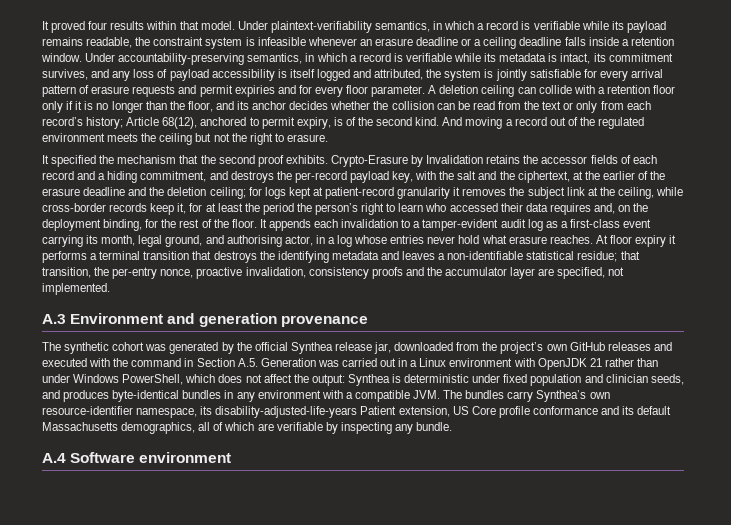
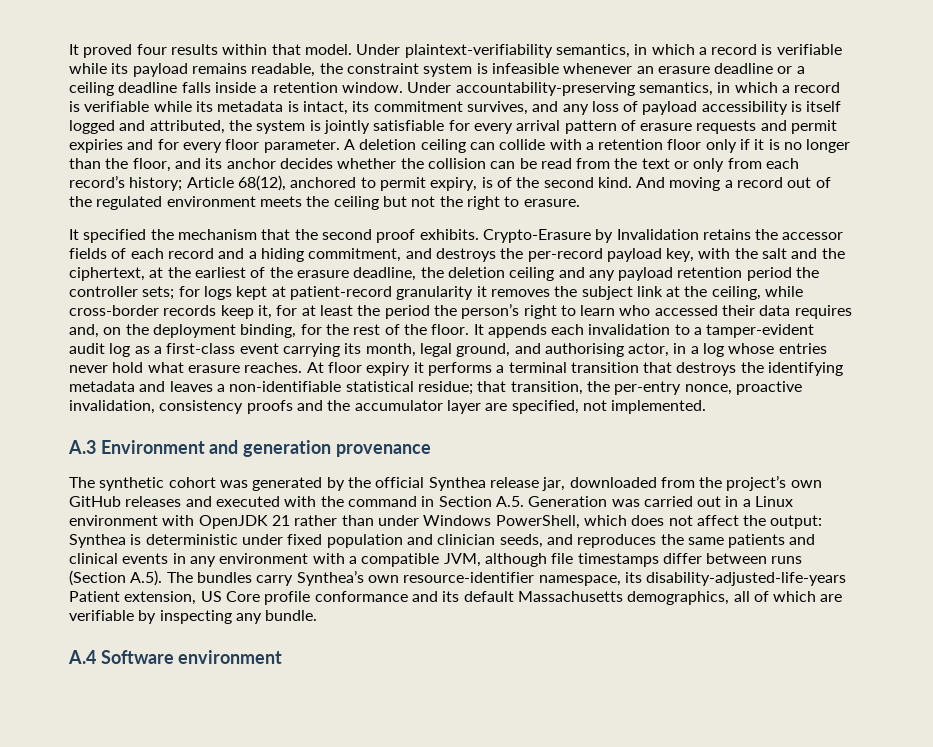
- Crypto-Erasure by Invalidation retains the accessor fields of each record and a hiding commitment, and destroys the per-record payload key, with the salt and the ciphertext, at the earlier of the erasure deadline and the deletion ceiling;
+ Crypto-Erasure by Invalidation retains the accessor fields of each record and a hiding commitment, and destroys the per-record payload key, with the salt and the ciphertext, at the earliest of the erasure deadline, the deletion ceiling and any payload retention period the controller sets;
- Synthea is deterministic under fixed population and clinician seeds, and produces byte-identical bundles in any environment with a compatible JVM. The bundles carry Synthea’s own resource-identifier namespace, its disability-adjusted-life-years Patient extension, US Core profile conformance and its default Massachusetts demographics, all of which are verifiable by inspecting any bundle.
+ Synthea is deterministic under fixed population and clinician seeds, and reproduces the same patients and clinical events in any environment with a compatible JVM, although file timestamps differ between runs (Section A.5). The bundles carry Synthea’s own resource-identifier namespace, its disability-adjusted-life-years Patient extension, US Core profile conformance and its default Massachusetts demographics, all of which are verifiable by inspecting any bundle.

